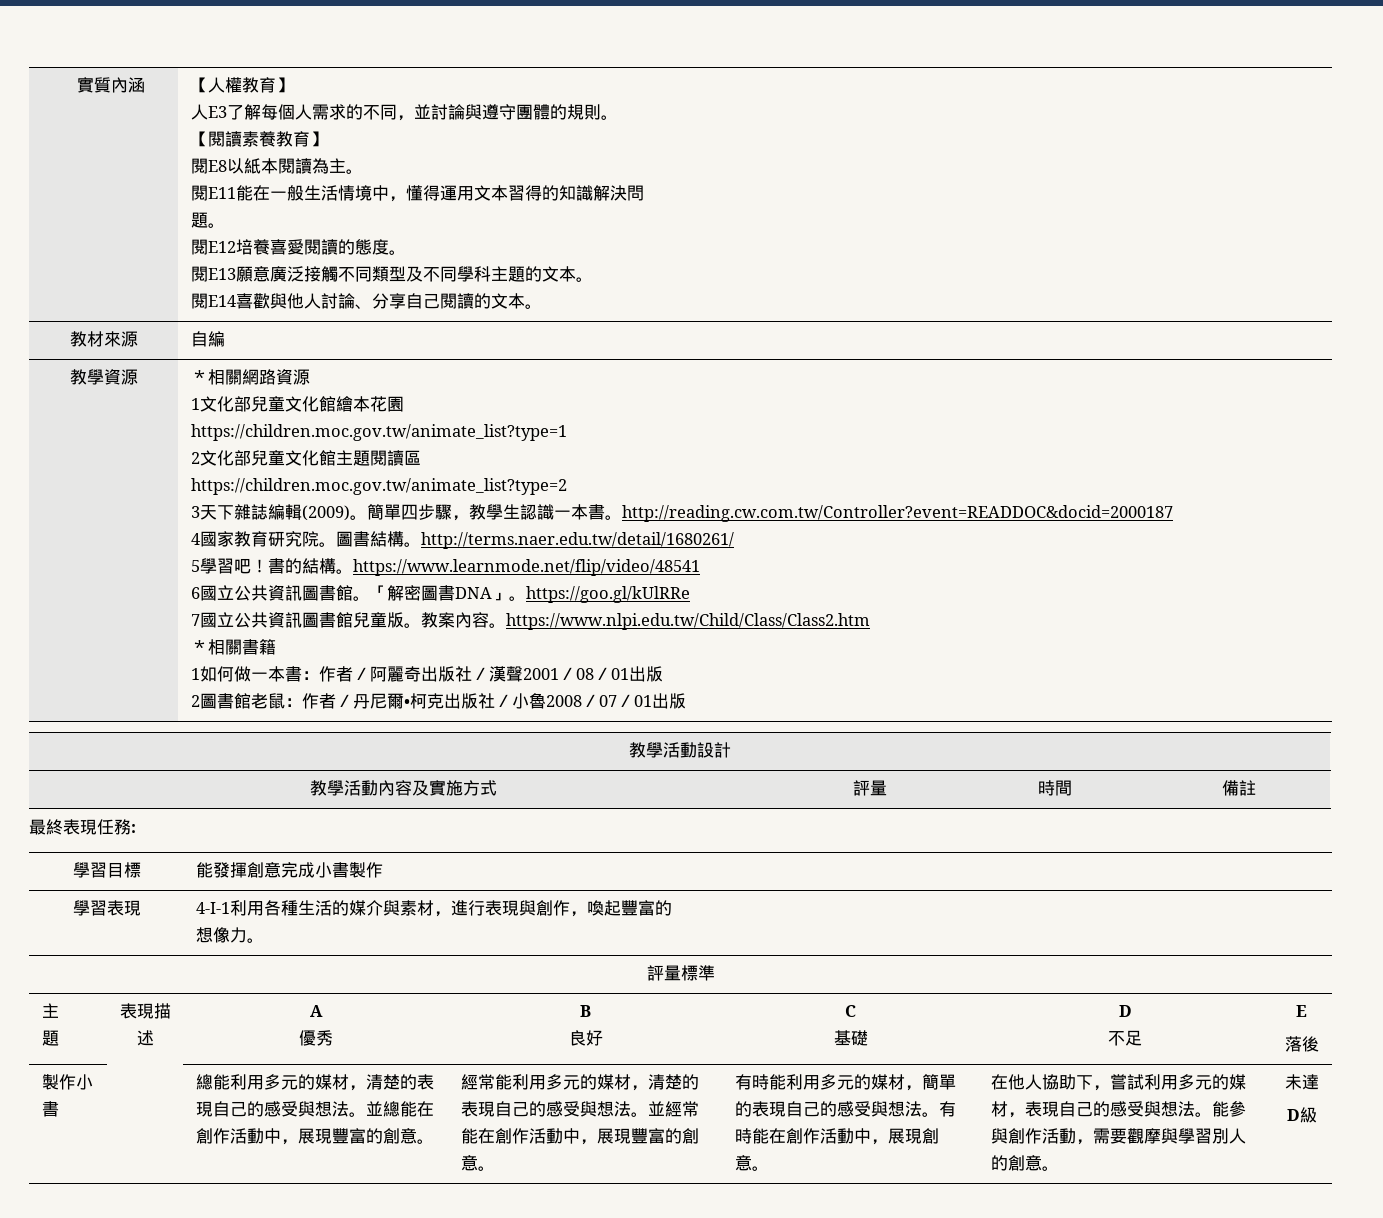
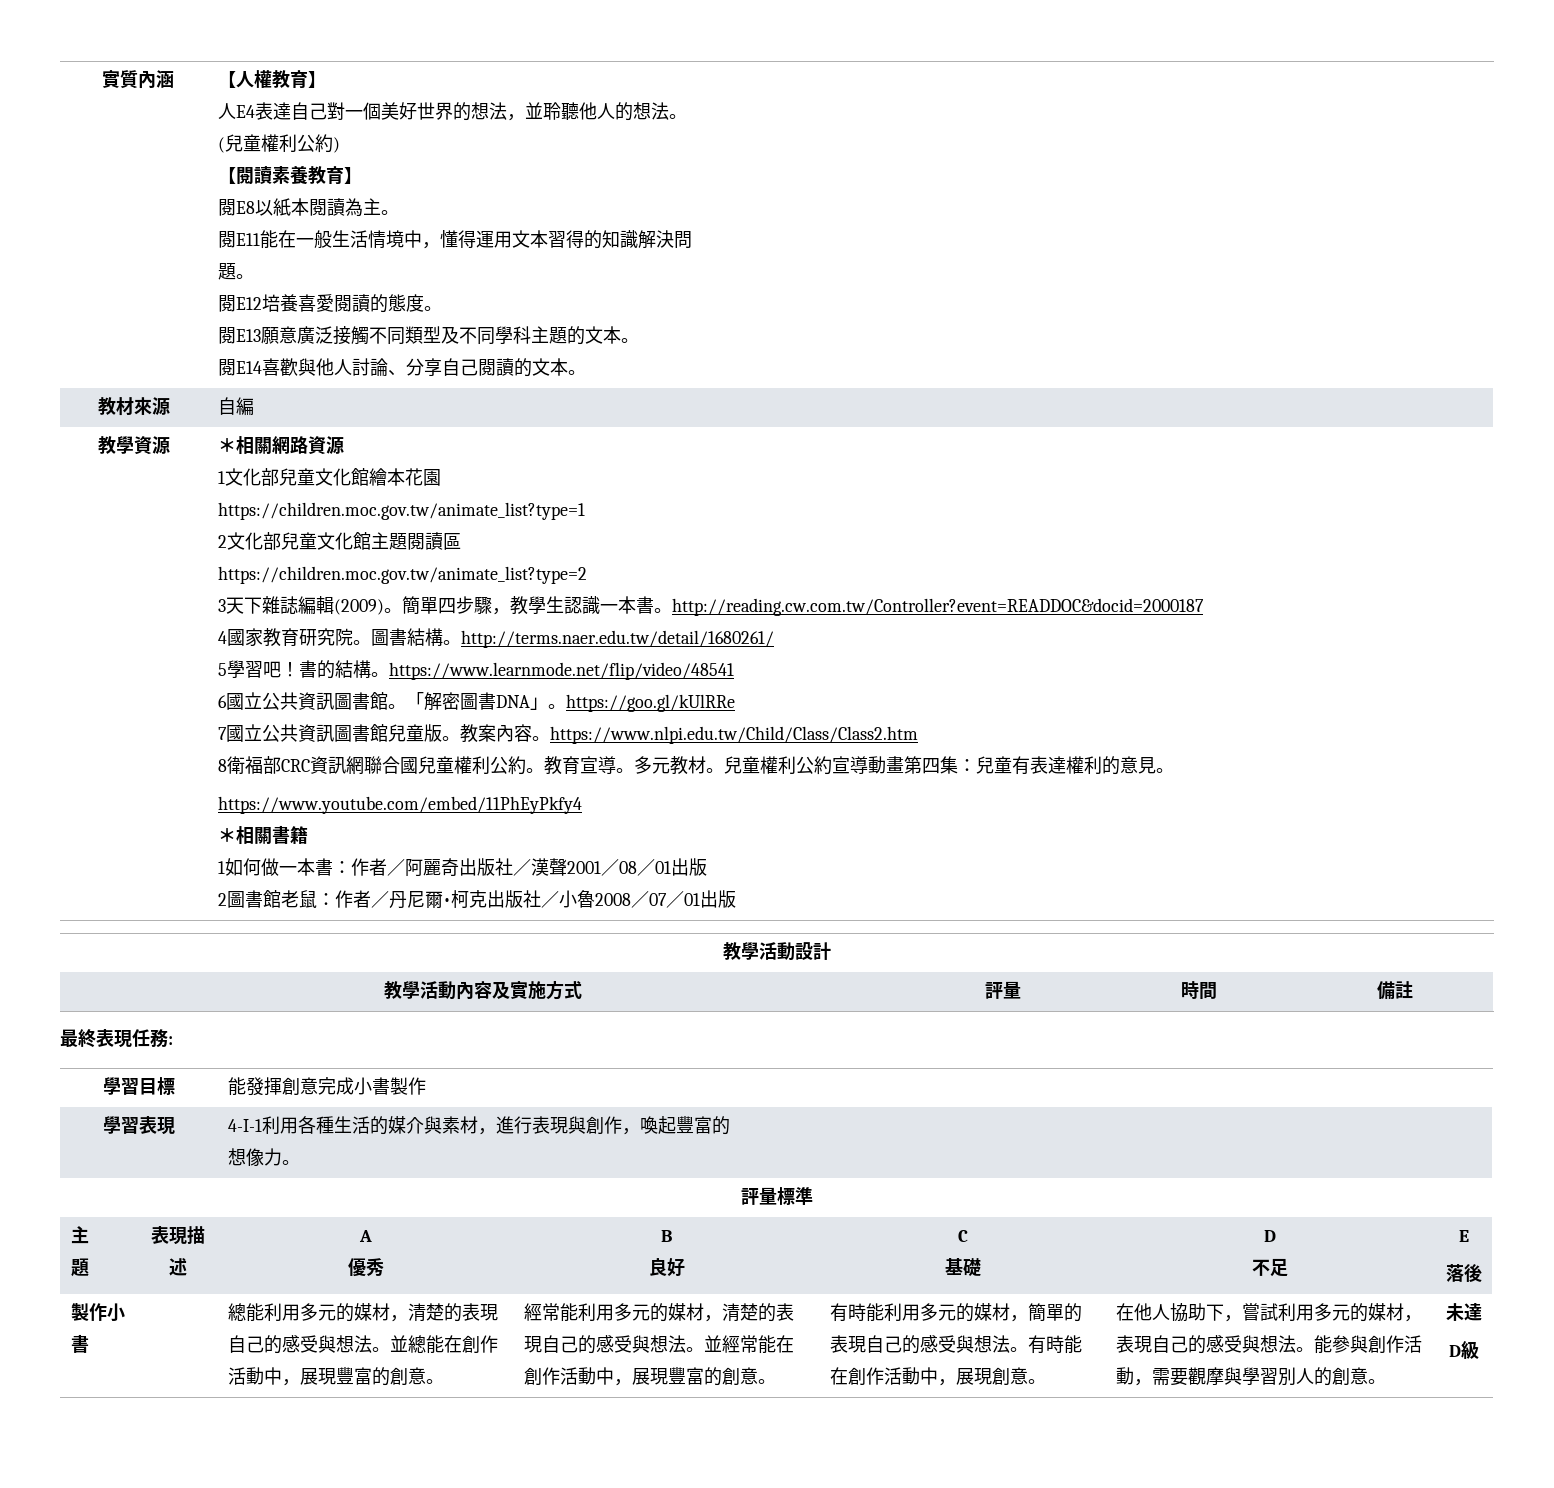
- 人E3了解每個人需求的不同，並討論與遵守團體的規則。
+ 人E4表達自己對一個美好世界的想法，並聆聽他人的想法。
+ (兒童權利公約)
+ 8衛福部CRC資訊網聯合國兒童權利公約。教育宣導。多元教材。兒童權利公約宣導動畫第四集：兒童有表達權利的意見。
+ https://www.youtube.com/embed/11PhEyPkfy4

